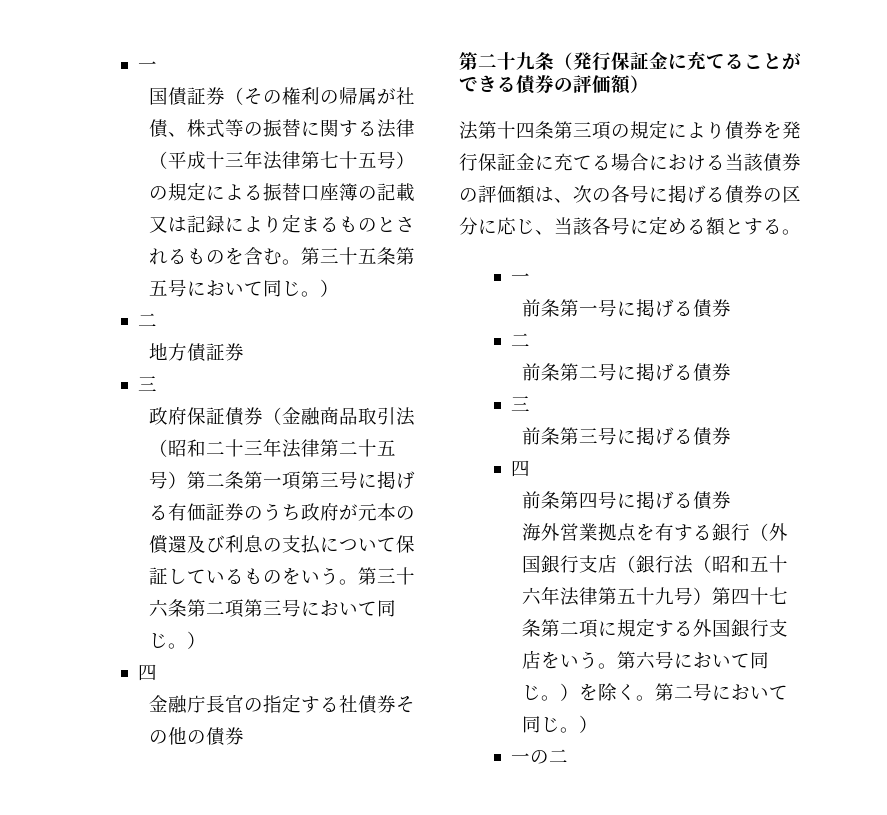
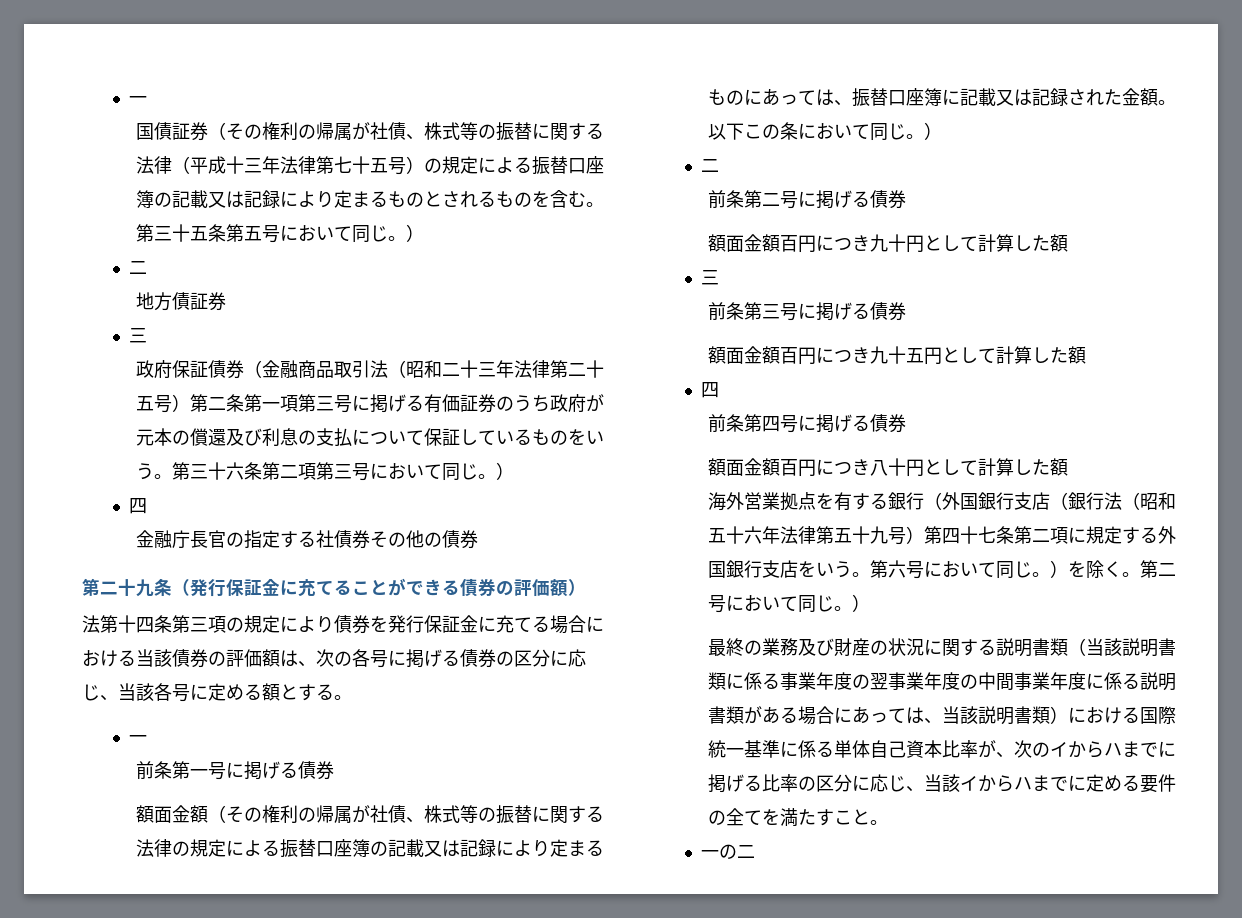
+ 額面金額（その権利の帰属が社債、株式等の振替に関する法律の規定による振替口座簿の記載又は記録により定まるものにあっては、振替口座簿に記載又は記録された金額。以下この条において同じ。）
+ 額面金額百円につき九十円として計算した額
+ 額面金額百円につき九十五円として計算した額
+ 額面金額百円につき八十円として計算した額
+ 最終の業務及び財産の状況に関する説明書類（当該説明書類に係る事業年度の翌事業年度の中間事業年度に係る説明書類がある場合にあっては、当該説明書類）における国際統一基準に係る単体自己資本比率が、次のイからハまでに掲げる比率の区分に応じ、当該イからハまでに定める要件の全てを満たすこと。

